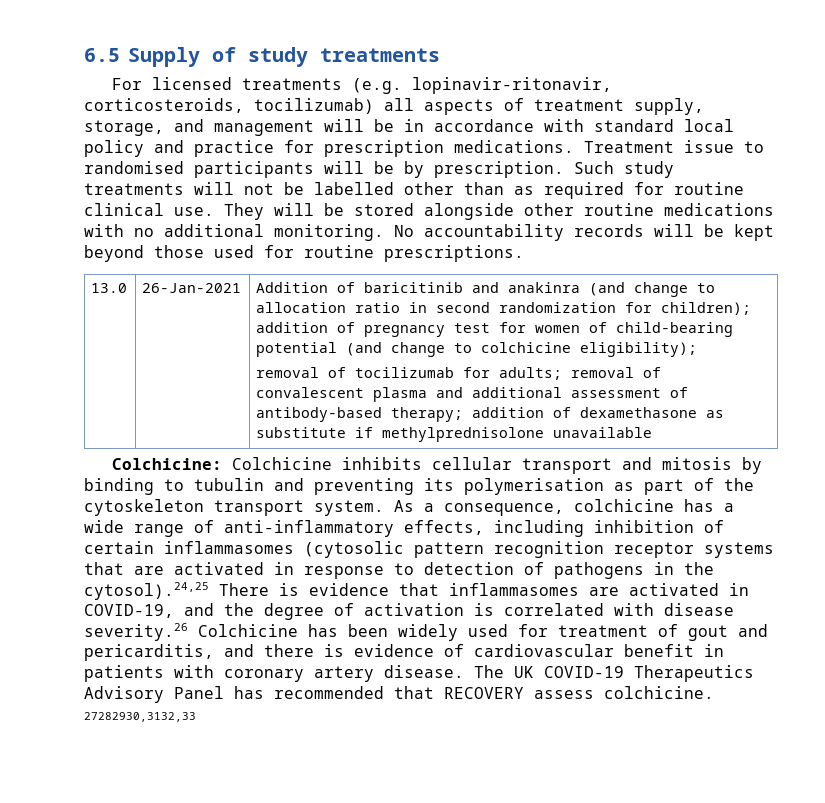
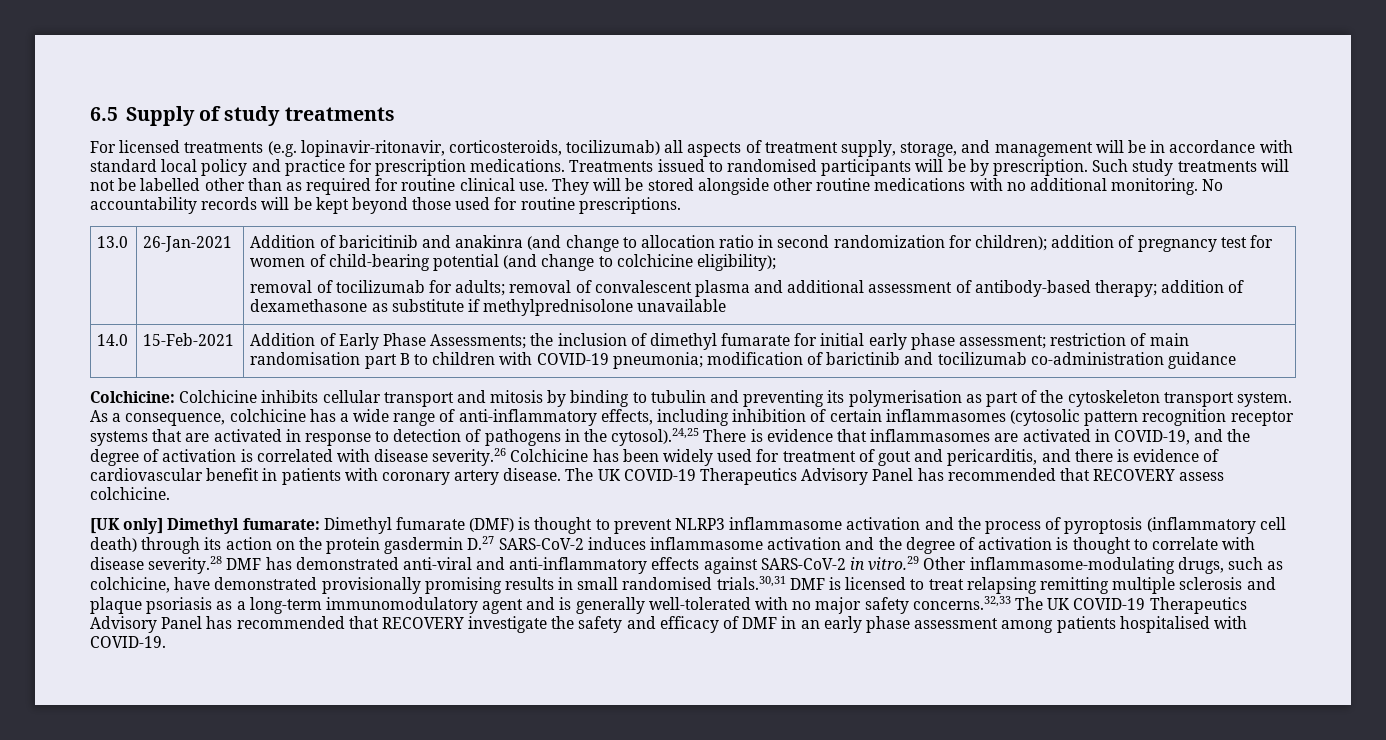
- Treatment issue to randomised participants will be by prescription.
+ Treatments issued to randomised participants will be by prescription.
+ 14.0 | 15-Feb-2021 | Addition of Early Phase Assessments; the inclusion of dimethyl fumarate for initial early phase assessment; restriction of main randomisation part B to children with COVID-19 pneumonia; modification of barictinib and tocilizumab co-administration guidance
- 27282930,3132,33
+ [UK only] Dimethyl fumarate: Dimethyl fumarate (DMF) is thought to prevent NLRP3 inflammasome activation and the process of pyroptosis (inflammatory cell death) through its action on the protein gasdermin D.27 SARS-CoV-2 induces inflammasome activation and the degree of activation is thought to correlate with disease severity.28 DMF has demonstrated anti-viral and anti-inflammatory effects against SARS-CoV-2 in vitro.29 Other inflammasome-modulating drugs, such as colchicine, have demonstrated provisionally promising results in small randomised trials.30,31 DMF is licensed to treat relapsing remitting multiple sclerosis and plaque psoriasis as a long-term immunomodulatory agent and is generally well-tolerated with no major safety concerns.32,33 The UK COVID-19 Therapeutics Advisory Panel has recommended that RECOVERY investigate the safety and efficacy of DMF in an early phase assessment among patients hospitalised with COVID-19.

